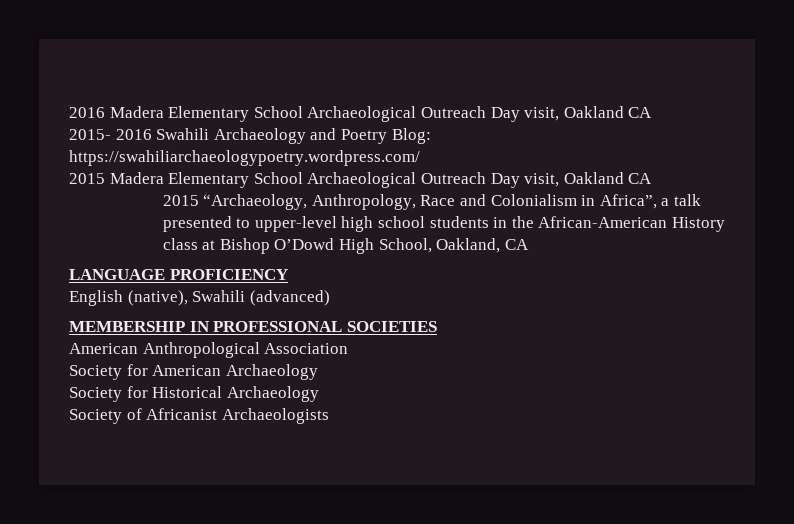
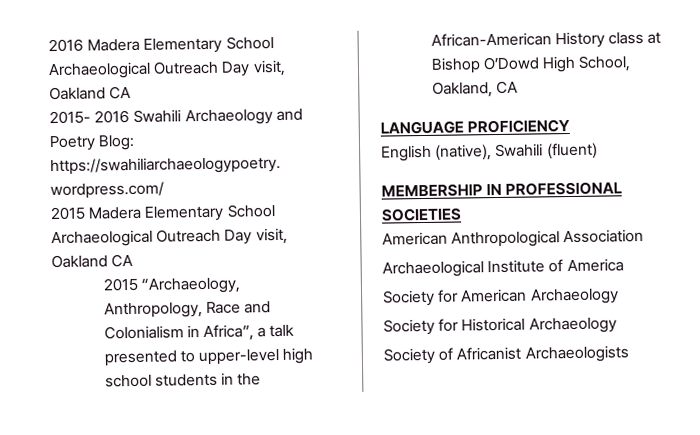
- English (native), Swahili (advanced)
+ English (native), Swahili (fluent)
+ Archaeological Institute of America

